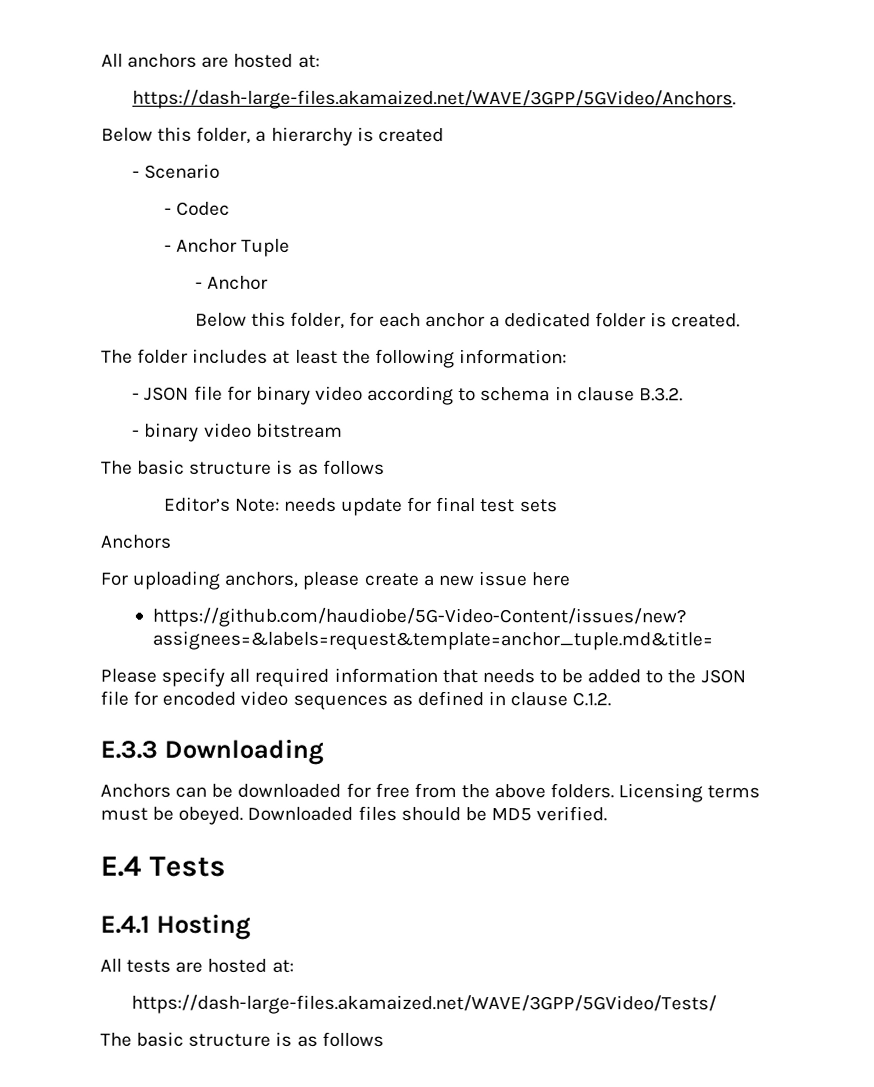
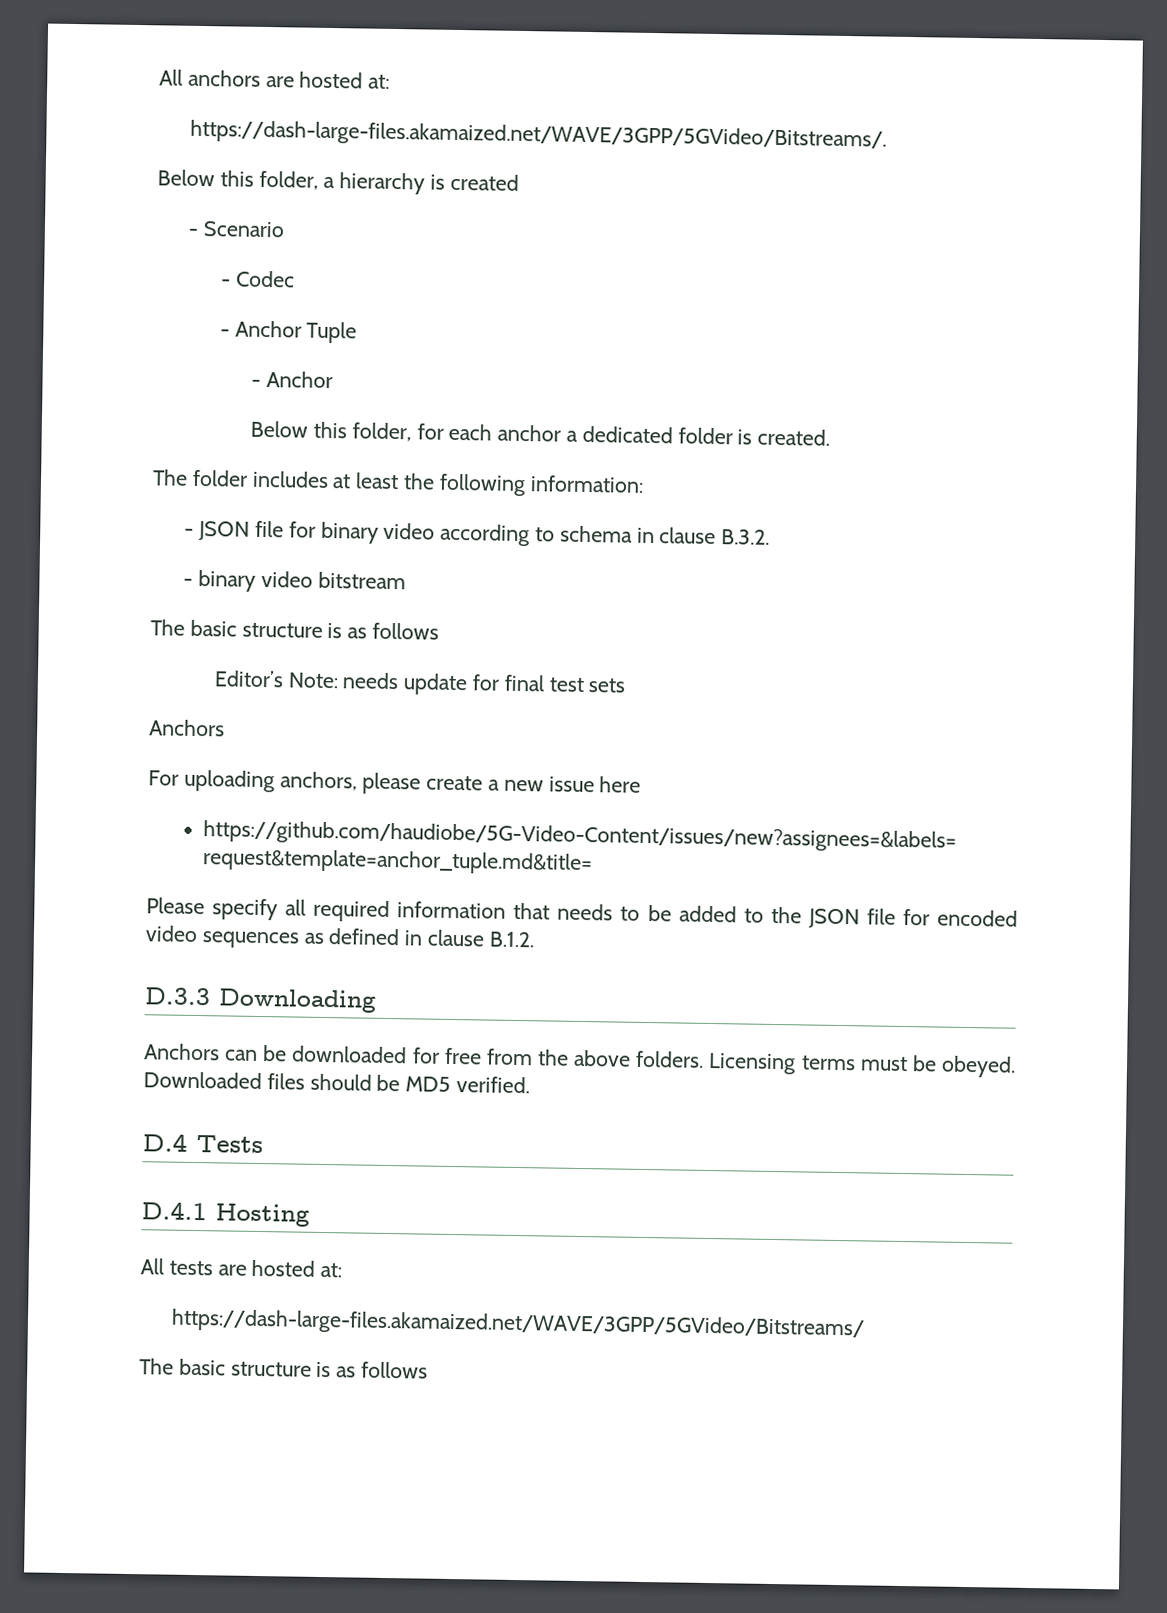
- https://dash-large-files.akamaized.net/WAVE/3GPP/5GVideo/Anchors.
+ https://dash-large-files.akamaized.net/WAVE/3GPP/5GVideo/Bitstreams/.
- Please specify all required information that needs to be added to the JSON file for encoded video sequences as defined in clause C.1.2.
- E.3.3 Downloading
+ Please specify all required information that needs to be added to the JSON file for encoded video sequences as defined in clause B.1.2.
+ D.3.3 Downloading
- E.4 Tests
+ D.4 Tests
- E.4.1 Hosting
+ D.4.1 Hosting
- https://dash-large-files.akamaized.net/WAVE/3GPP/5GVideo/Tests/
+ https://dash-large-files.akamaized.net/WAVE/3GPP/5GVideo/Bitstreams/

